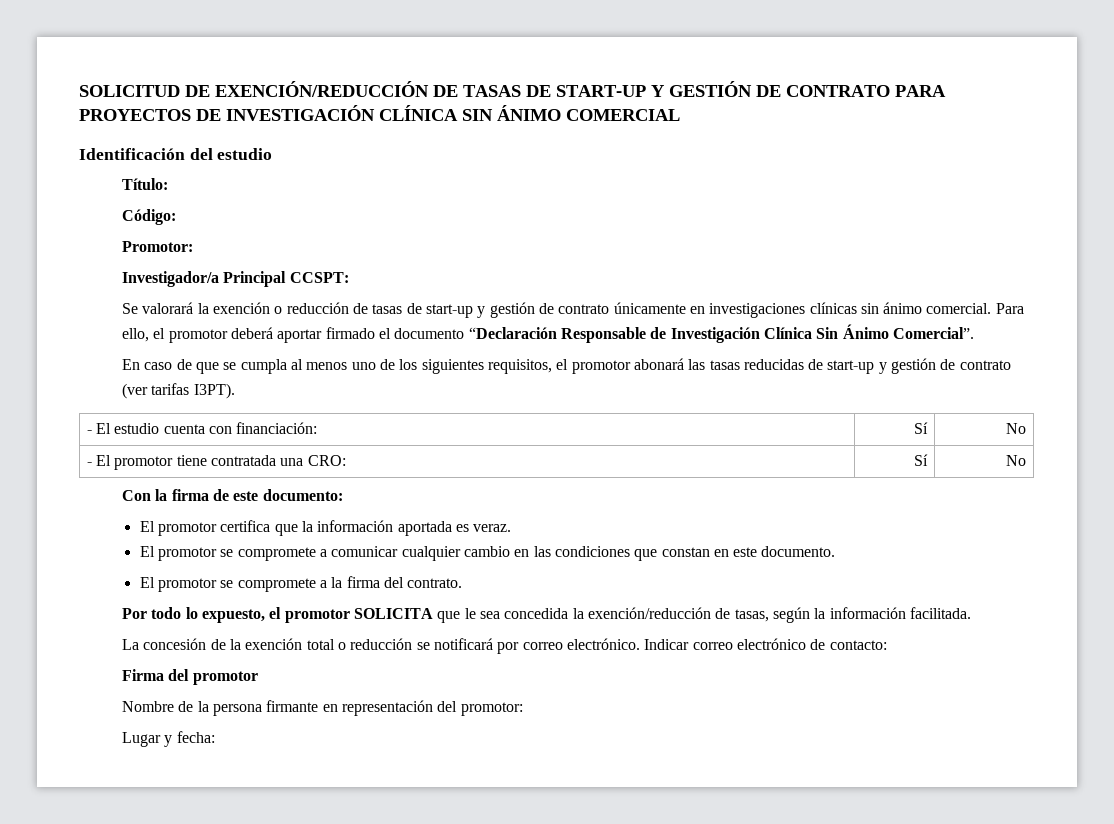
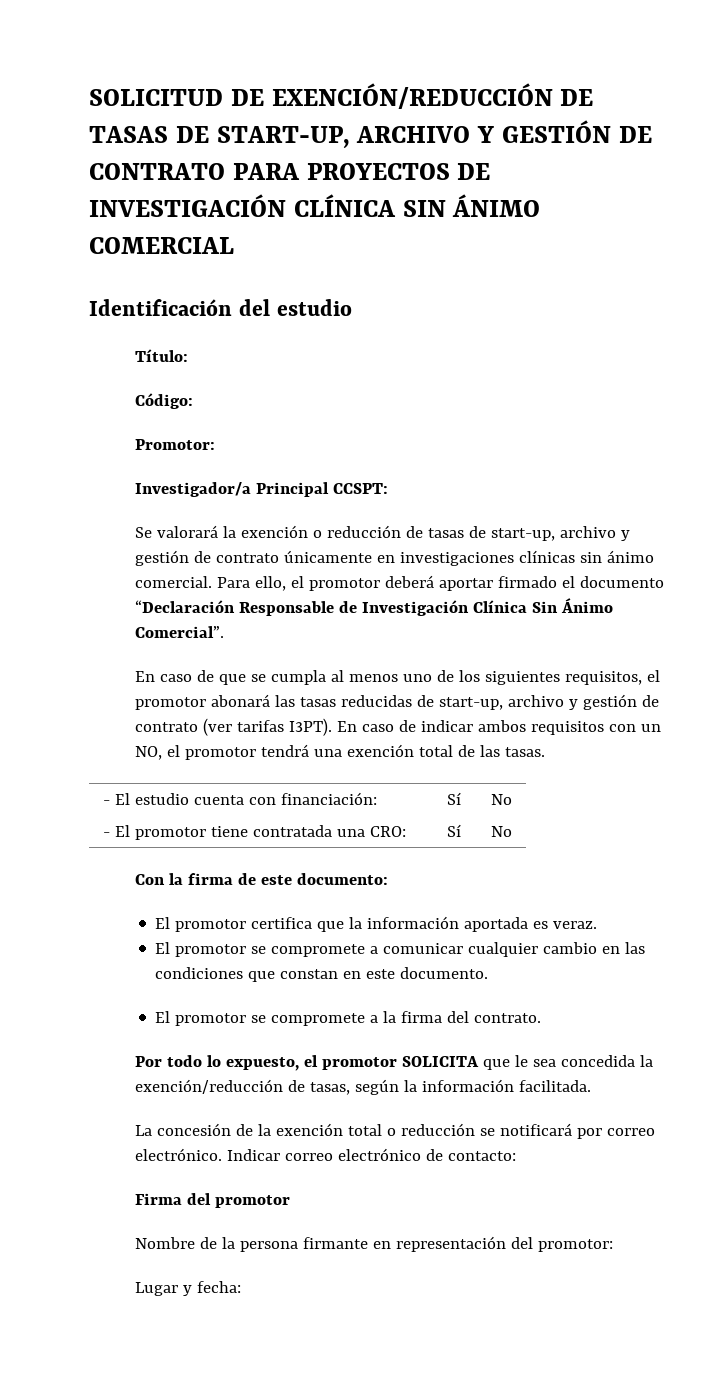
- SOLICITUD DE EXENCIÓN/REDUCCIÓN DE TASAS DE START-UP Y GESTIÓN DE CONTRATO PARA PROYECTOS DE INVESTIGACIÓN CLÍNICA SIN ÁNIMO COMERCIAL
+ SOLICITUD DE EXENCIÓN/REDUCCIÓN DE TASAS DE START-UP, ARCHIVO Y GESTIÓN DE CONTRATO PARA PROYECTOS DE INVESTIGACIÓN CLÍNICA SIN ÁNIMO COMERCIAL
- Se valorará la exención o reducción de tasas de start-up y gestión de contrato únicamente en investigaciones clínicas sin ánimo comercial.
+ Se valorará la exención o reducción de tasas de start-up, archivo y gestión de contrato únicamente en investigaciones clínicas sin ánimo comercial.
- En caso de que se cumpla al menos uno de los siguientes requisitos, el promotor abonará las tasas reducidas de start-up y gestión de contrato (ver tarifas I3PT).
+ En caso de que se cumpla al menos uno de los siguientes requisitos, el promotor abonará las tasas reducidas de start-up, archivo y gestión de contrato (ver tarifas I3PT). En caso de indicar ambos requisitos con un NO, el promotor tendrá una exención total de las tasas.

